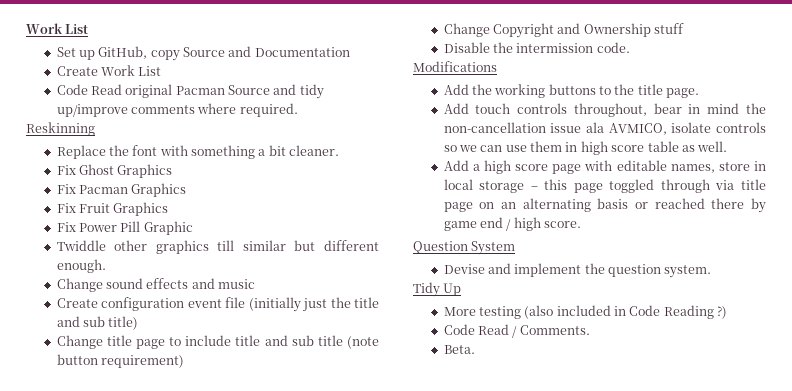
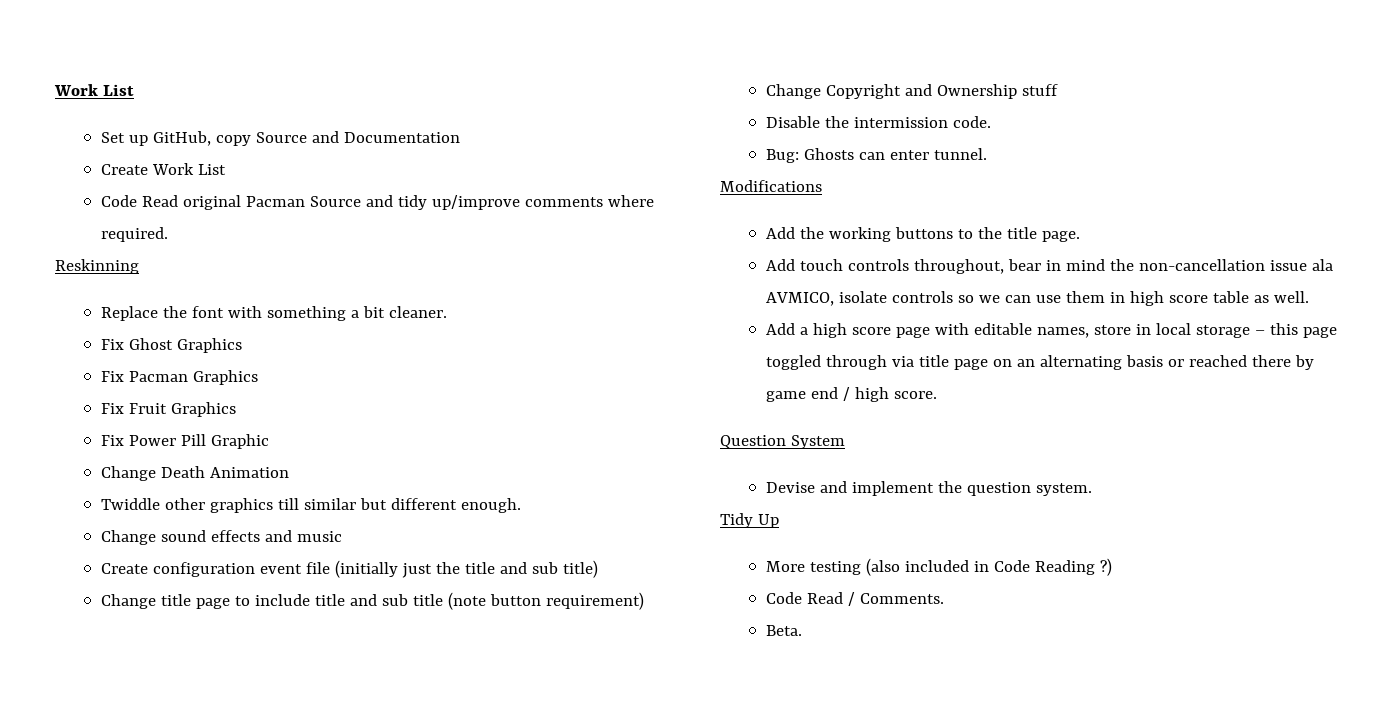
+ Change Death Animation
+ Bug: Ghosts can enter tunnel.

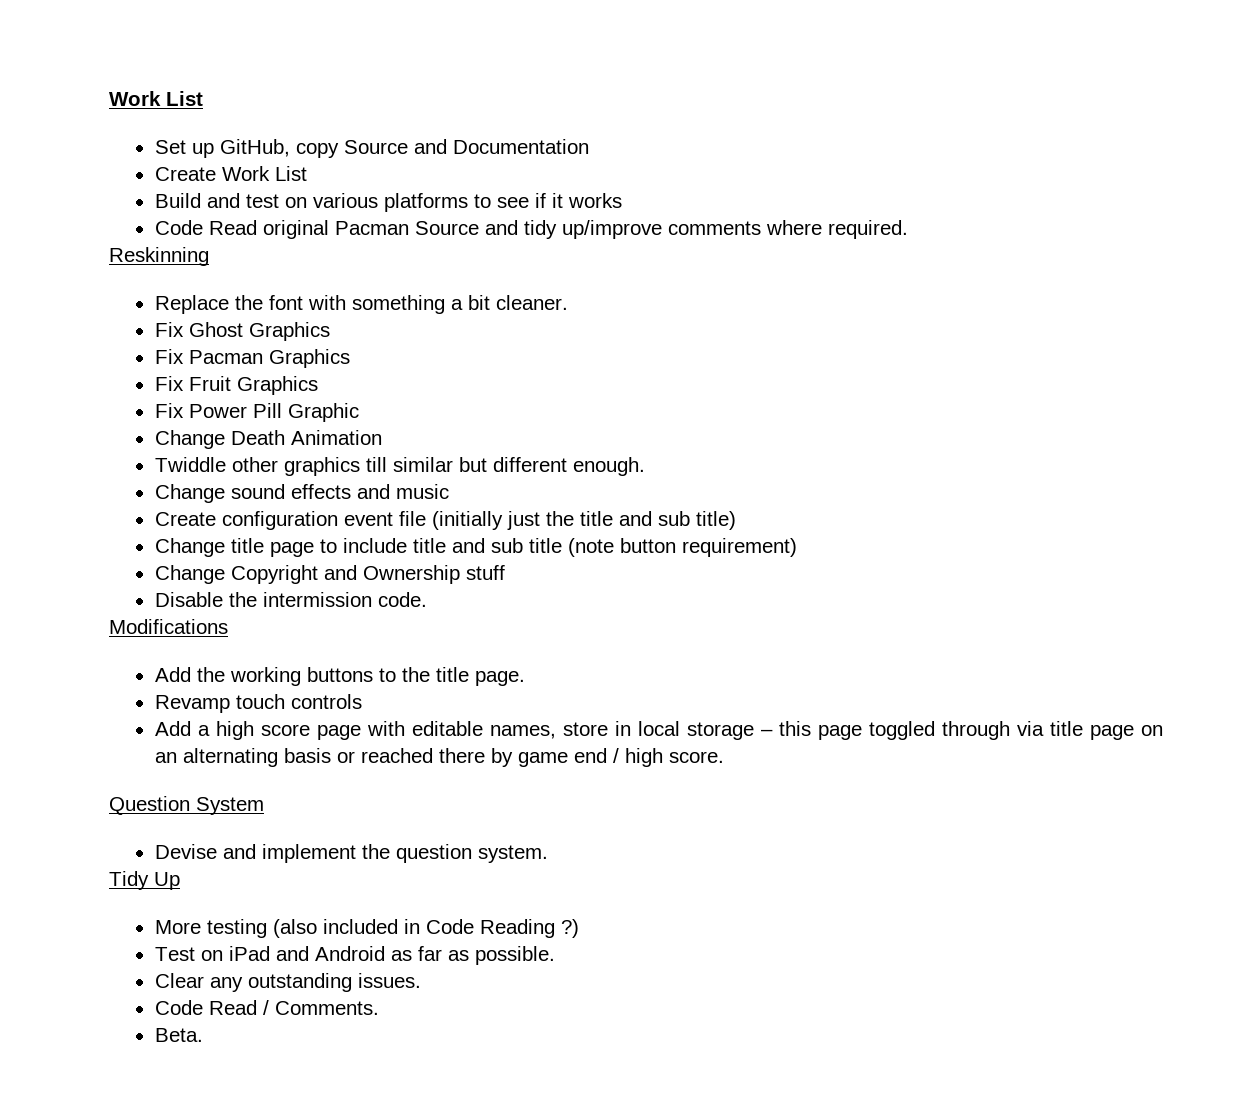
+ Build and test on various platforms to see if it works
- Bug: Ghosts can enter tunnel.
- Add touch controls throughout, bear in mind the non-cancellation issue ala AVMICO, isolate controls so we can use them in high score table as well.
+ Revamp touch controls
+ Test on iPad and Android as far as possible.
+ Clear any outstanding issues.

